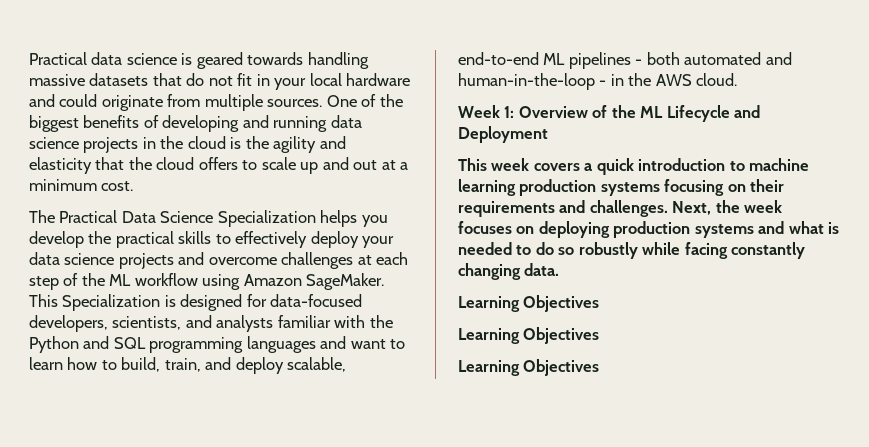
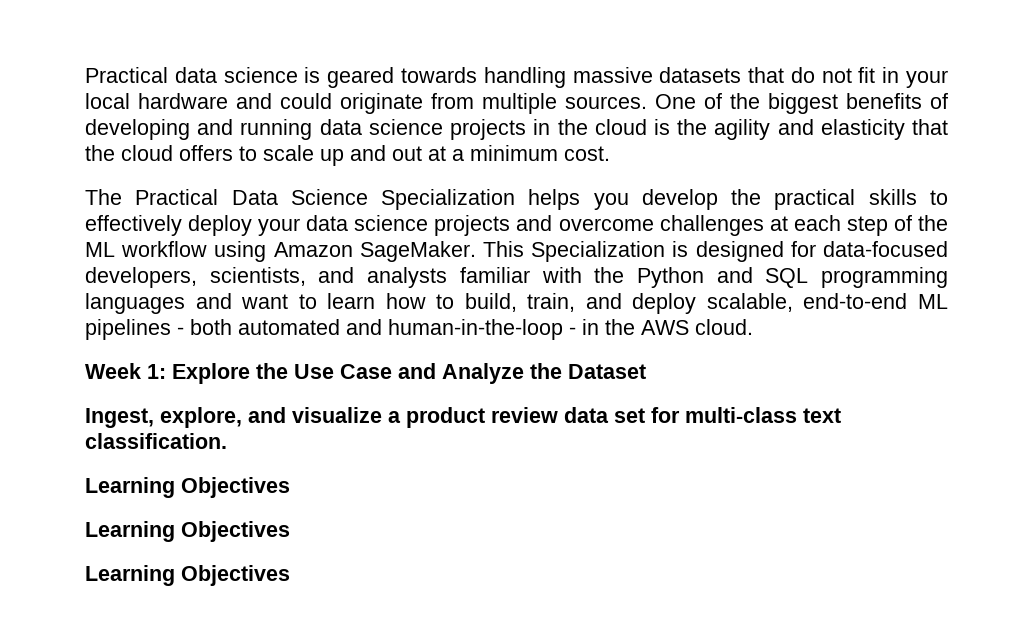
- Week 1: Overview of the ML Lifecycle and Deployment
- This week covers a quick introduction to machine learning production systems focusing on their requirements and challenges. Next, the week focuses on deploying production systems and what is needed to do so robustly while facing constantly changing data.
+ Week 1: Explore the Use Case and Analyze the Dataset
+ Ingest, explore, and visualize a product review data set for multi-class text classification.

